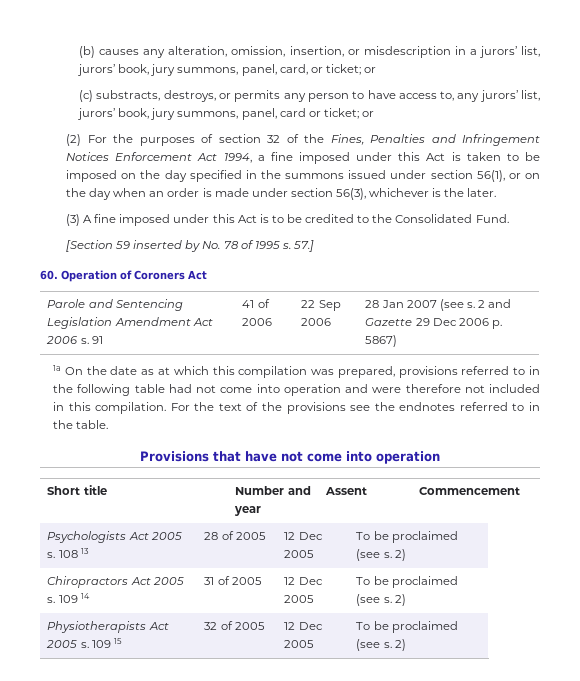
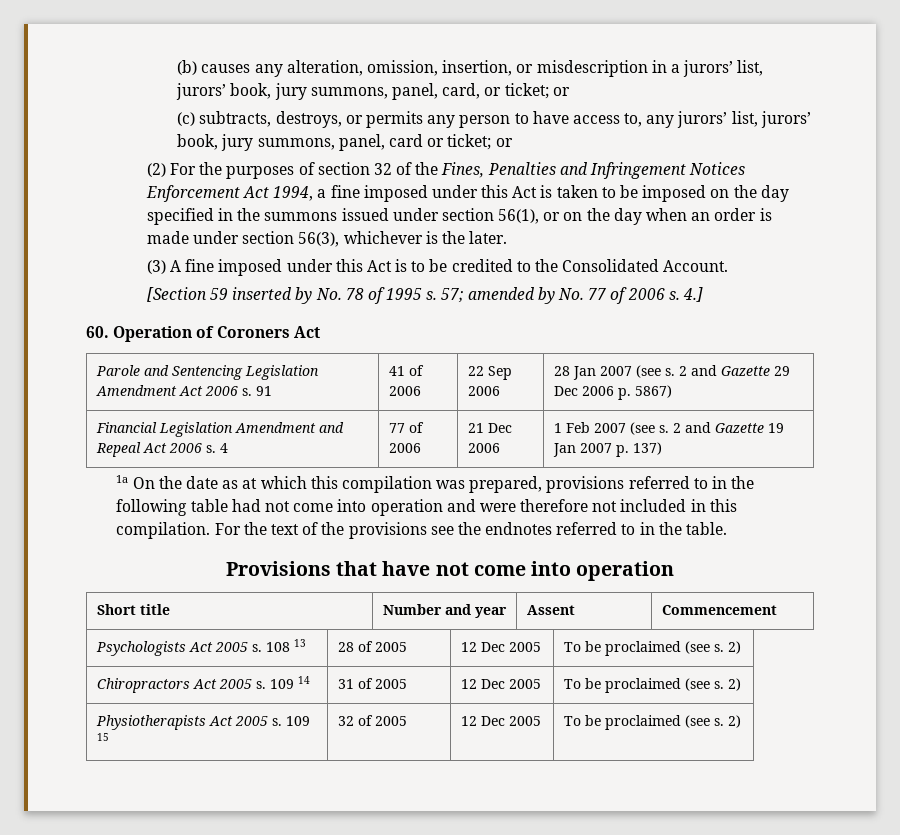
- (c) substracts, destroys, or permits any person to have access to, any jurors’ list, jurors’ book, jury summons, panel, card or ticket; or
+ (c) subtracts, destroys, or permits any person to have access to, any jurors’ list, jurors’ book, jury summons, panel, card or ticket; or
- (3) A fine imposed under this Act is to be credited to the Consolidated Fund.
+ (3) A fine imposed under this Act is to be credited to the Consolidated Account.
- 57.]
+ 57; amended by No. 77 of 2006 s. 4.]
+ Financial Legislation Amendment and Repeal Act 2006 s. 4 | 77 of 2006 | 21 Dec 2006 | 1 Feb 2007 (see s. 2 and Gazette 19 Jan 2007 p. 137)

